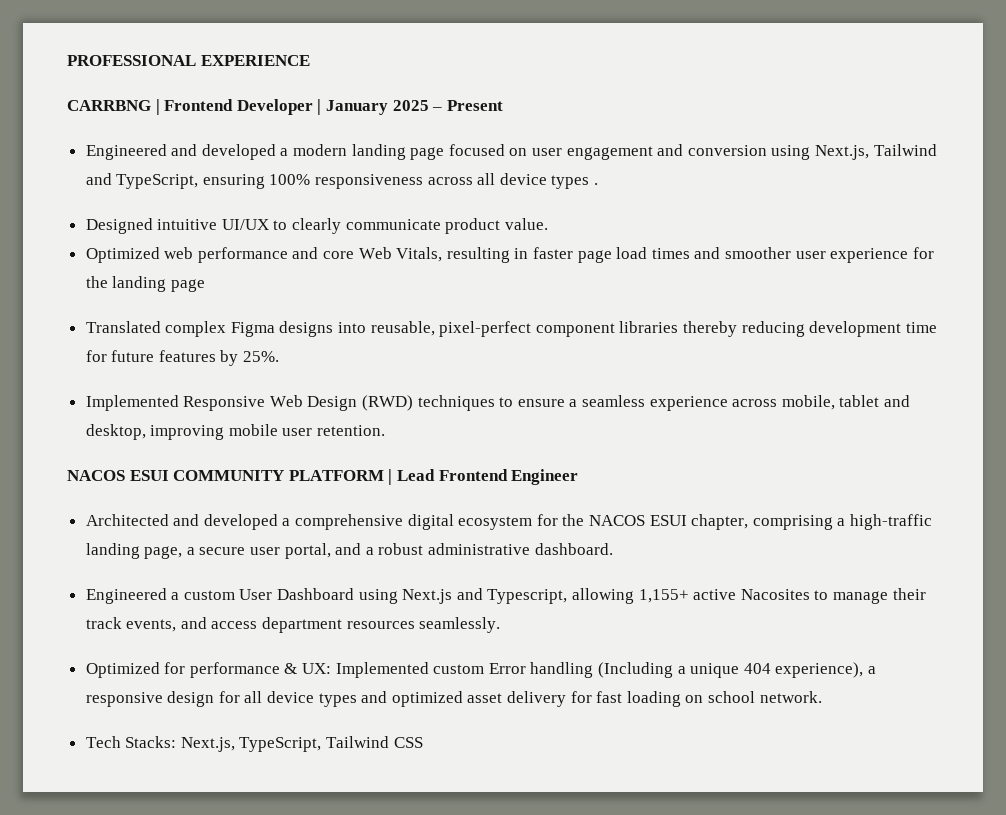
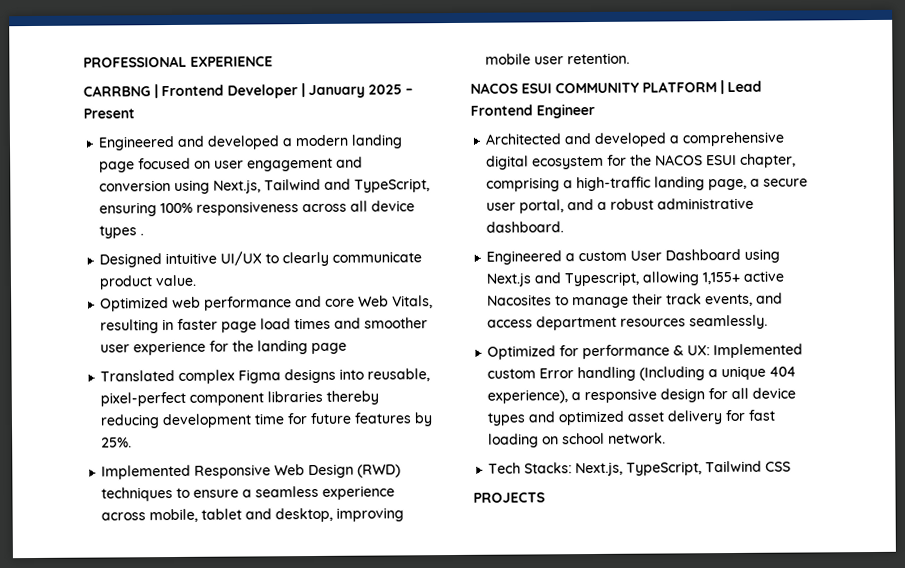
+ PROJECTS

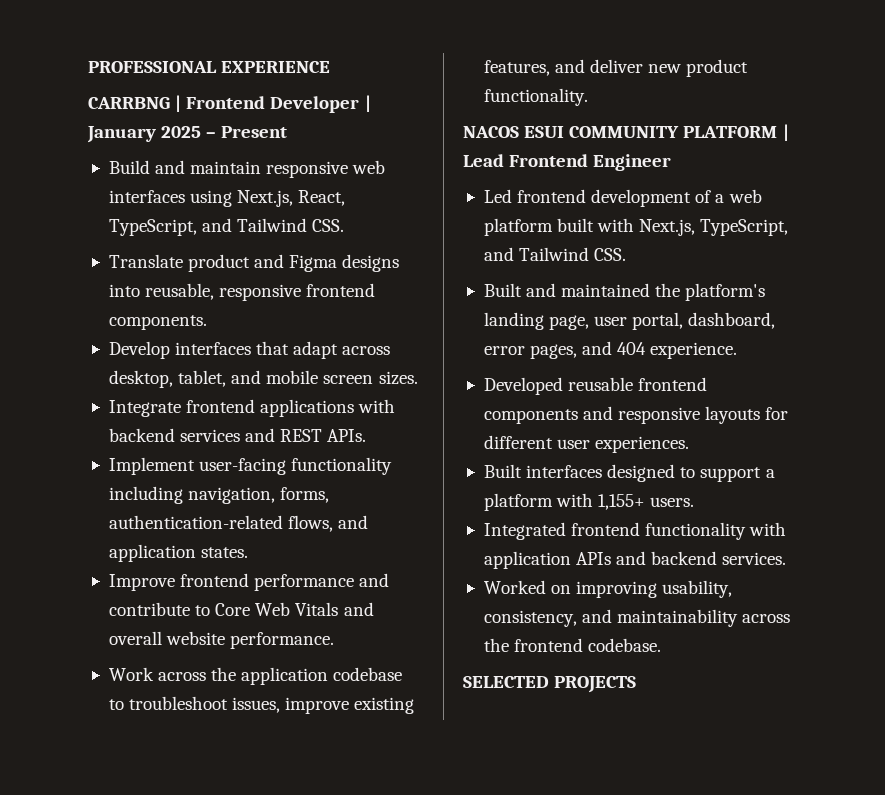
- Engineered and developed a modern landing page focused on user engagement and conversion using Next.js, Tailwind and TypeScript, ensuring 100% responsiveness across all device types .
- Designed intuitive UI/UX to clearly communicate product value.
- Optimized web performance and core Web Vitals, resulting in faster page load times and smoother user experience for the landing page
- Translated complex Figma designs into reusable, pixel-perfect component libraries thereby reducing development time for future features by 25%.
- Implemented Responsive Web Design (RWD) techniques to ensure a seamless experience across mobile, tablet and desktop, improving mobile user retention.
+ Build and maintain responsive web interfaces using Next.js, React, TypeScript, and Tailwind CSS.
+ Translate product and Figma designs into reusable, responsive frontend components.
+ Develop interfaces that adapt across desktop, tablet, and mobile screen sizes.
+ Integrate frontend applications with backend services and REST APIs.
+ Implement user-facing functionality including navigation, forms, authentication-related flows, and application states.
+ Improve frontend performance and contribute to Core Web Vitals and overall website performance.
+ Work across the application codebase to troubleshoot issues, improve existing features, and deliver new product functionality.
- Architected and developed a comprehensive digital ecosystem for the NACOS ESUI chapter, comprising a high-traffic landing page, a secure user portal, and a robust administrative dashboard.
- Engineered a custom User Dashboard using Next.js and Typescript, allowing 1,155+ active Nacosites to manage their track events, and access department resources seamlessly.
- Optimized for performance & UX: Implemented custom Error handling (Including a unique 404 experience), a responsive design for all device types and optimized asset delivery for fast loading on school network.
- Tech Stacks: Next.js, TypeScript, Tailwind CSS
- PROJECTS
+ Led frontend development of a web platform built with Next.js, TypeScript, and Tailwind CSS.
+ Built and maintained the platform's landing page, user portal, dashboard, error pages, and 404 experience.
+ Developed reusable frontend components and responsive layouts for different user experiences.
+ Built interfaces designed to support a platform with 1,155+ users.
+ Integrated frontend functionality with application APIs and backend services.
+ Worked on improving usability, consistency, and maintainability across the frontend codebase.
+ SELECTED PROJECTS

